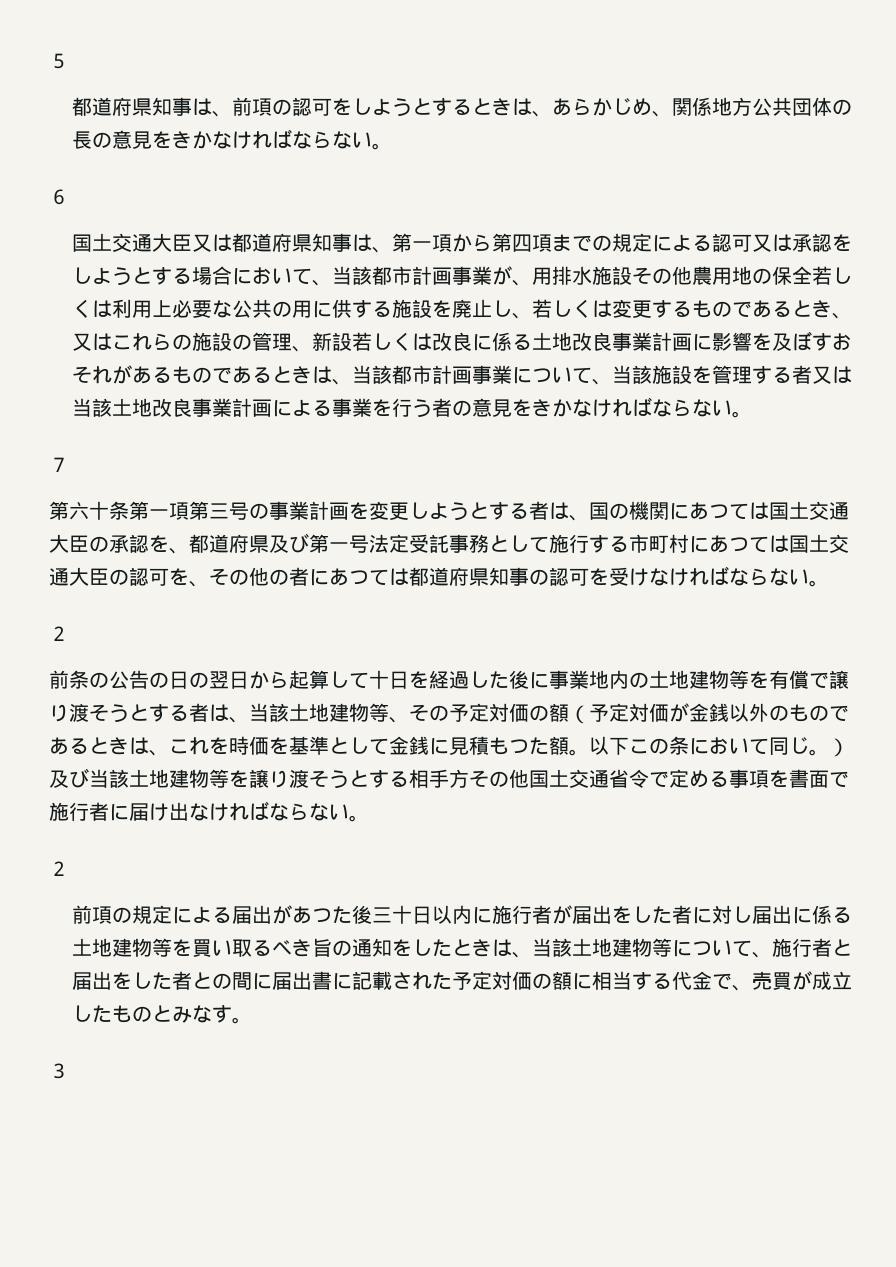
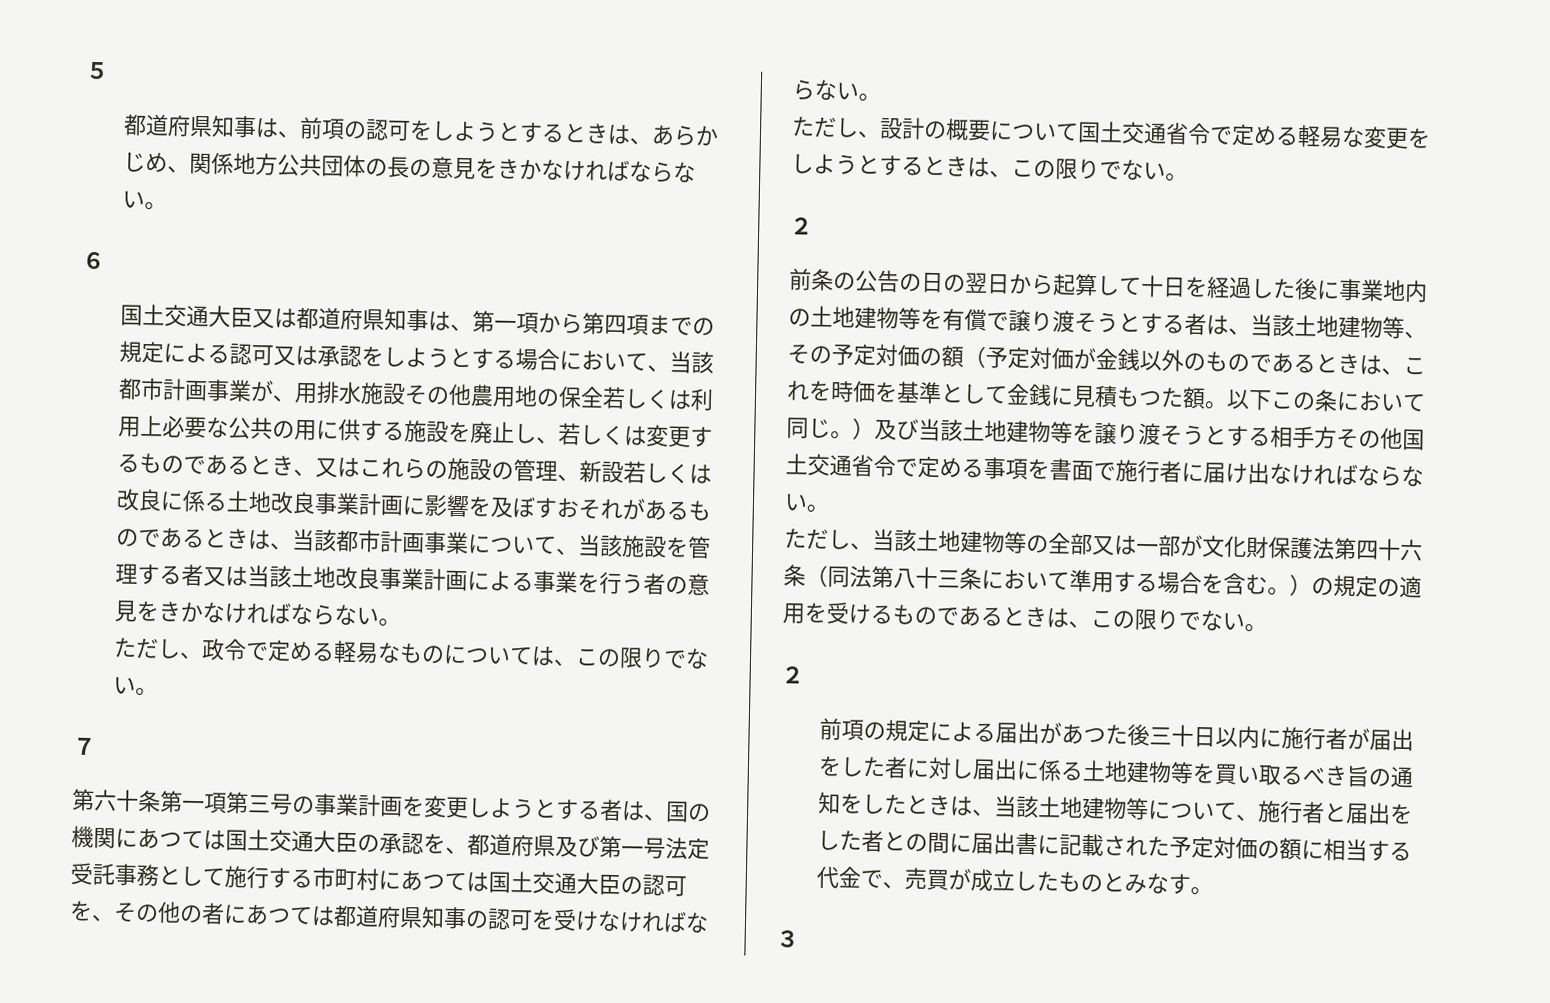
+ ただし、政令で定める軽易なものについては、この限りでない。
+ ただし、設計の概要について国土交通省令で定める軽易な変更をしようとするときは、この限りでない。
+ ただし、当該土地建物等の全部又は一部が文化財保護法第四十六条（同法第八十三条において準用する場合を含む。）の規定の適用を受けるものであるときは、この限りでない。

